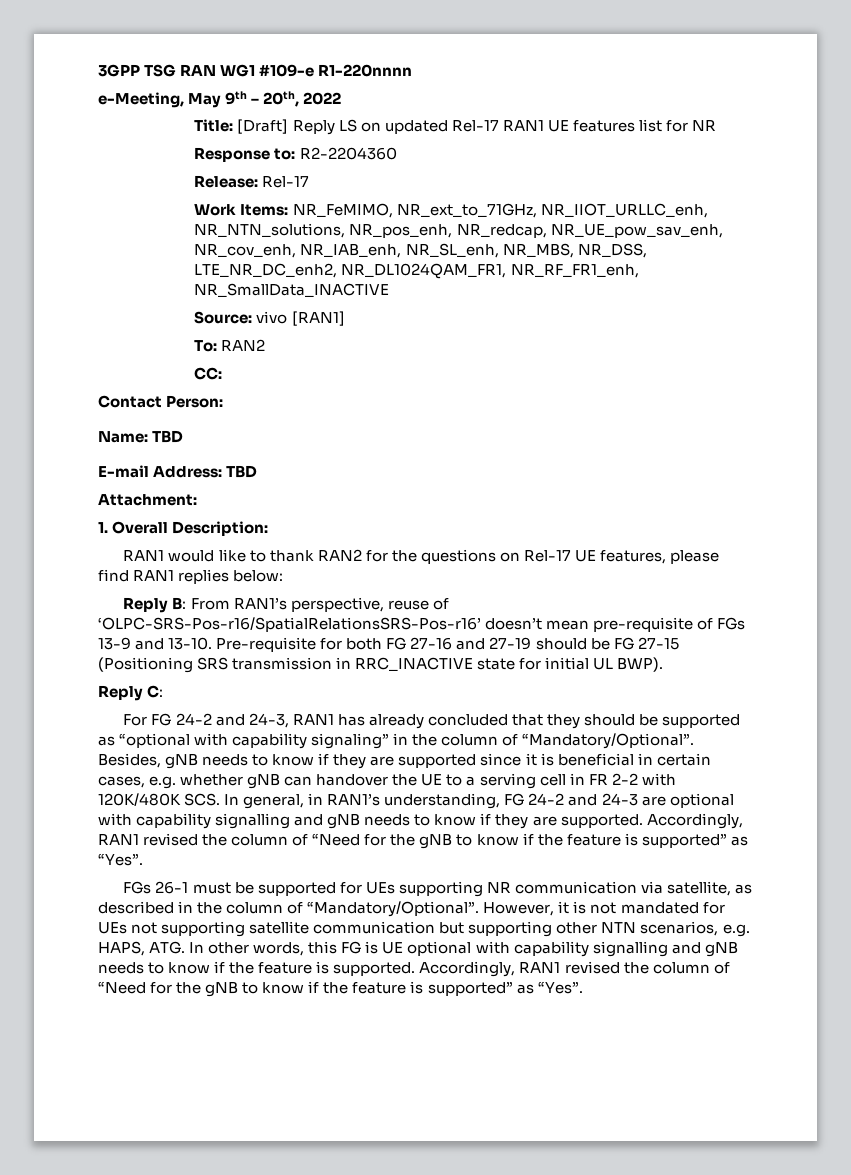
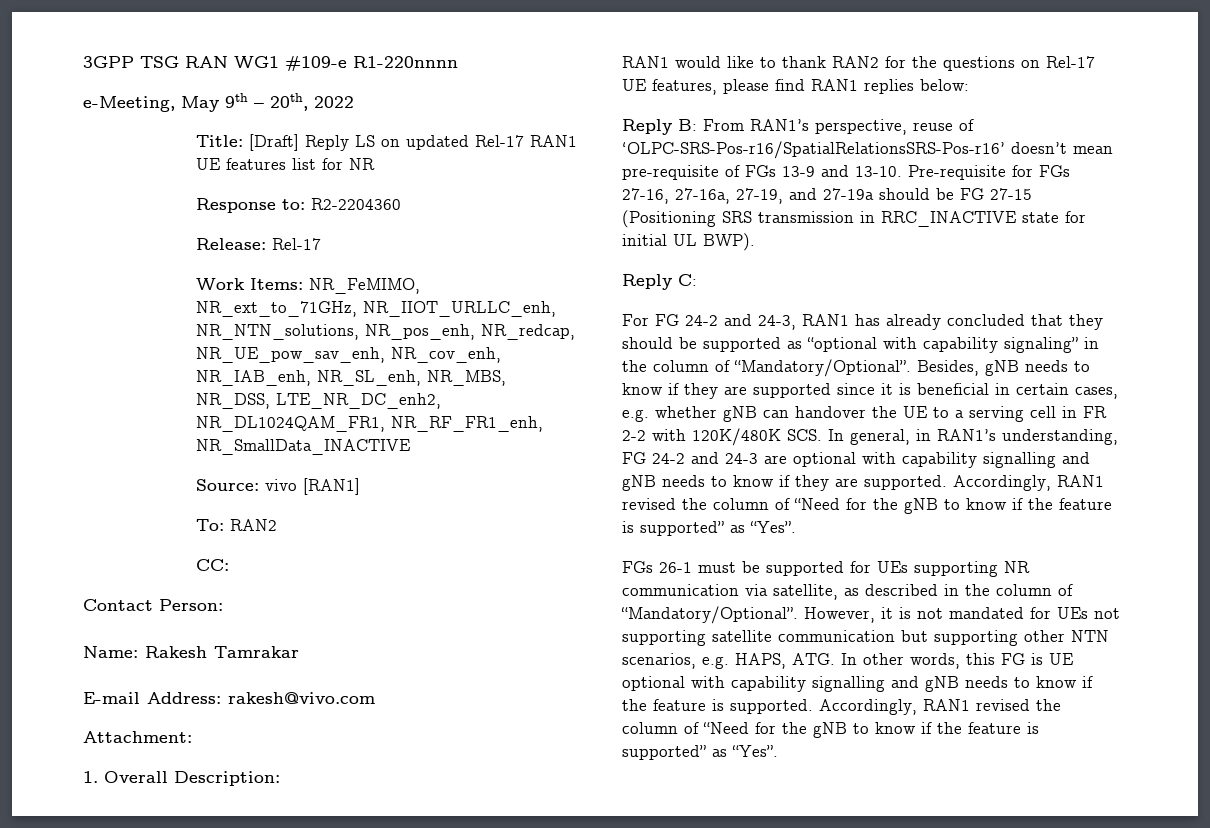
- Name: TBD
+ Name: Rakesh Tamrakar
- E-mail Address: TBD
+ E-mail Address: rakesh@vivo.com
- Pre-requisite for both FG 27-16 and 27-19 should be FG 27-15 (Positioning SRS transmission in RRC_INACTIVE state for initial UL BWP).
+ Pre-requisite for FGs 27-16, 27-16a, 27-19, and 27-19a should be FG 27-15 (Positioning SRS transmission in RRC_INACTIVE state for initial UL BWP).

